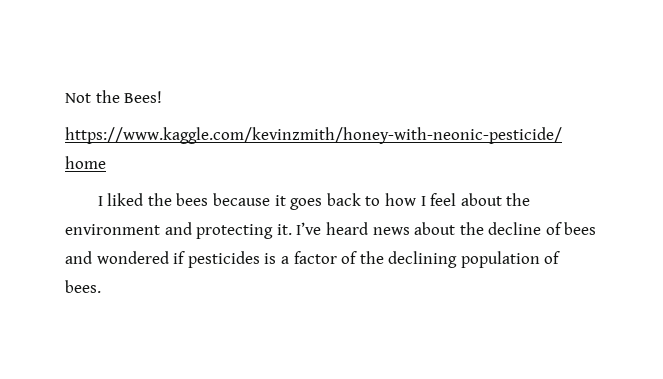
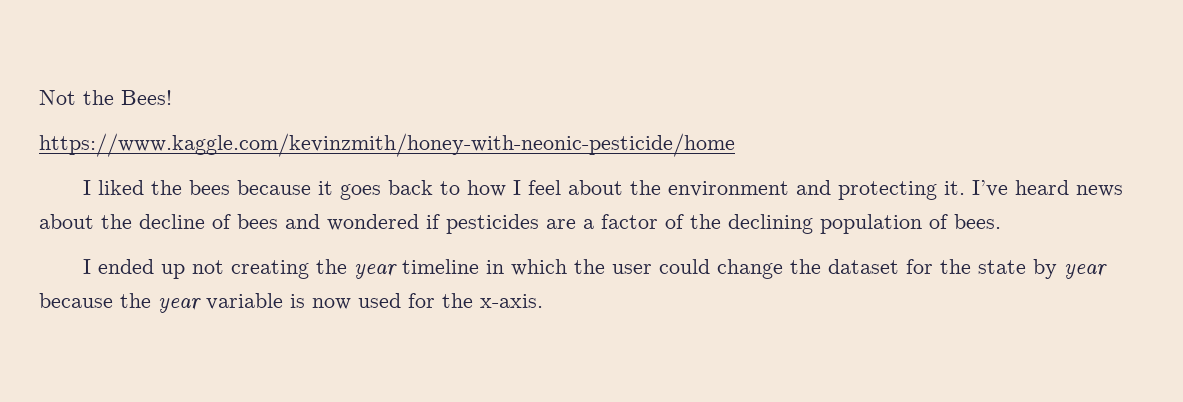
- I’ve heard news about the decline of bees and wondered if pesticides is a factor of the declining population of bees.
+ I’ve heard news about the decline of bees and wondered if pesticides are a factor of the declining population of bees.
+ I ended up not creating the year timeline in which the user could change the dataset for the state by year because the year variable is now used for the x-axis.

